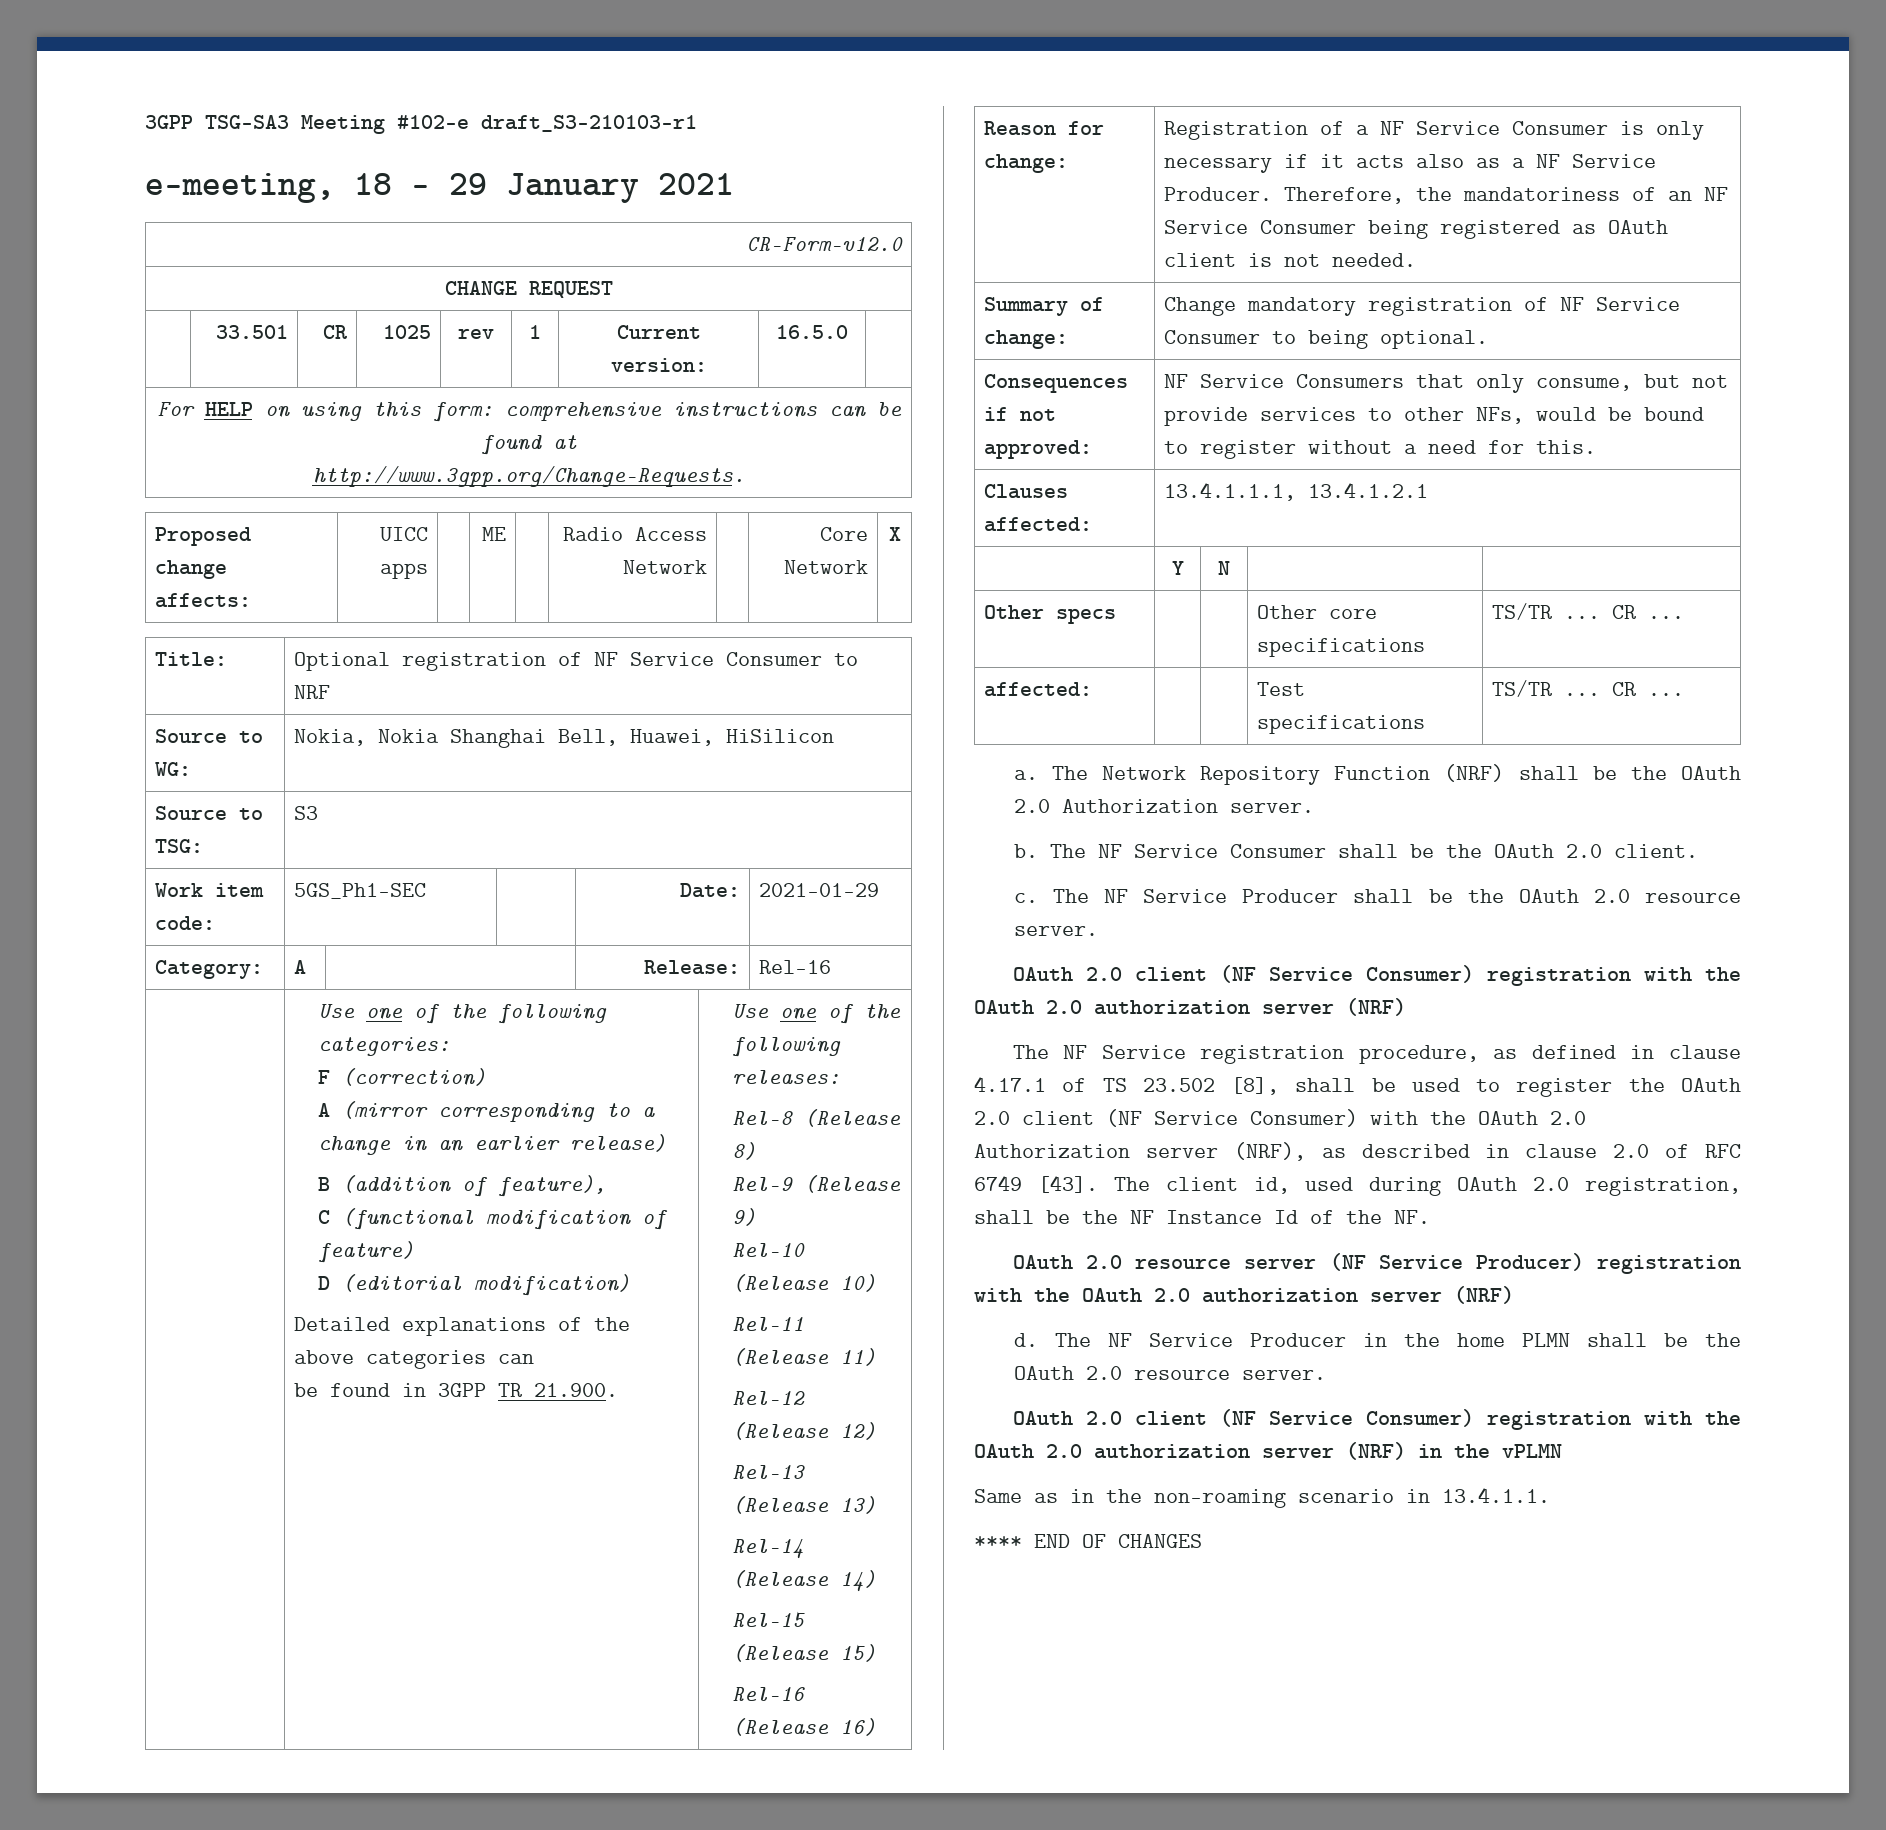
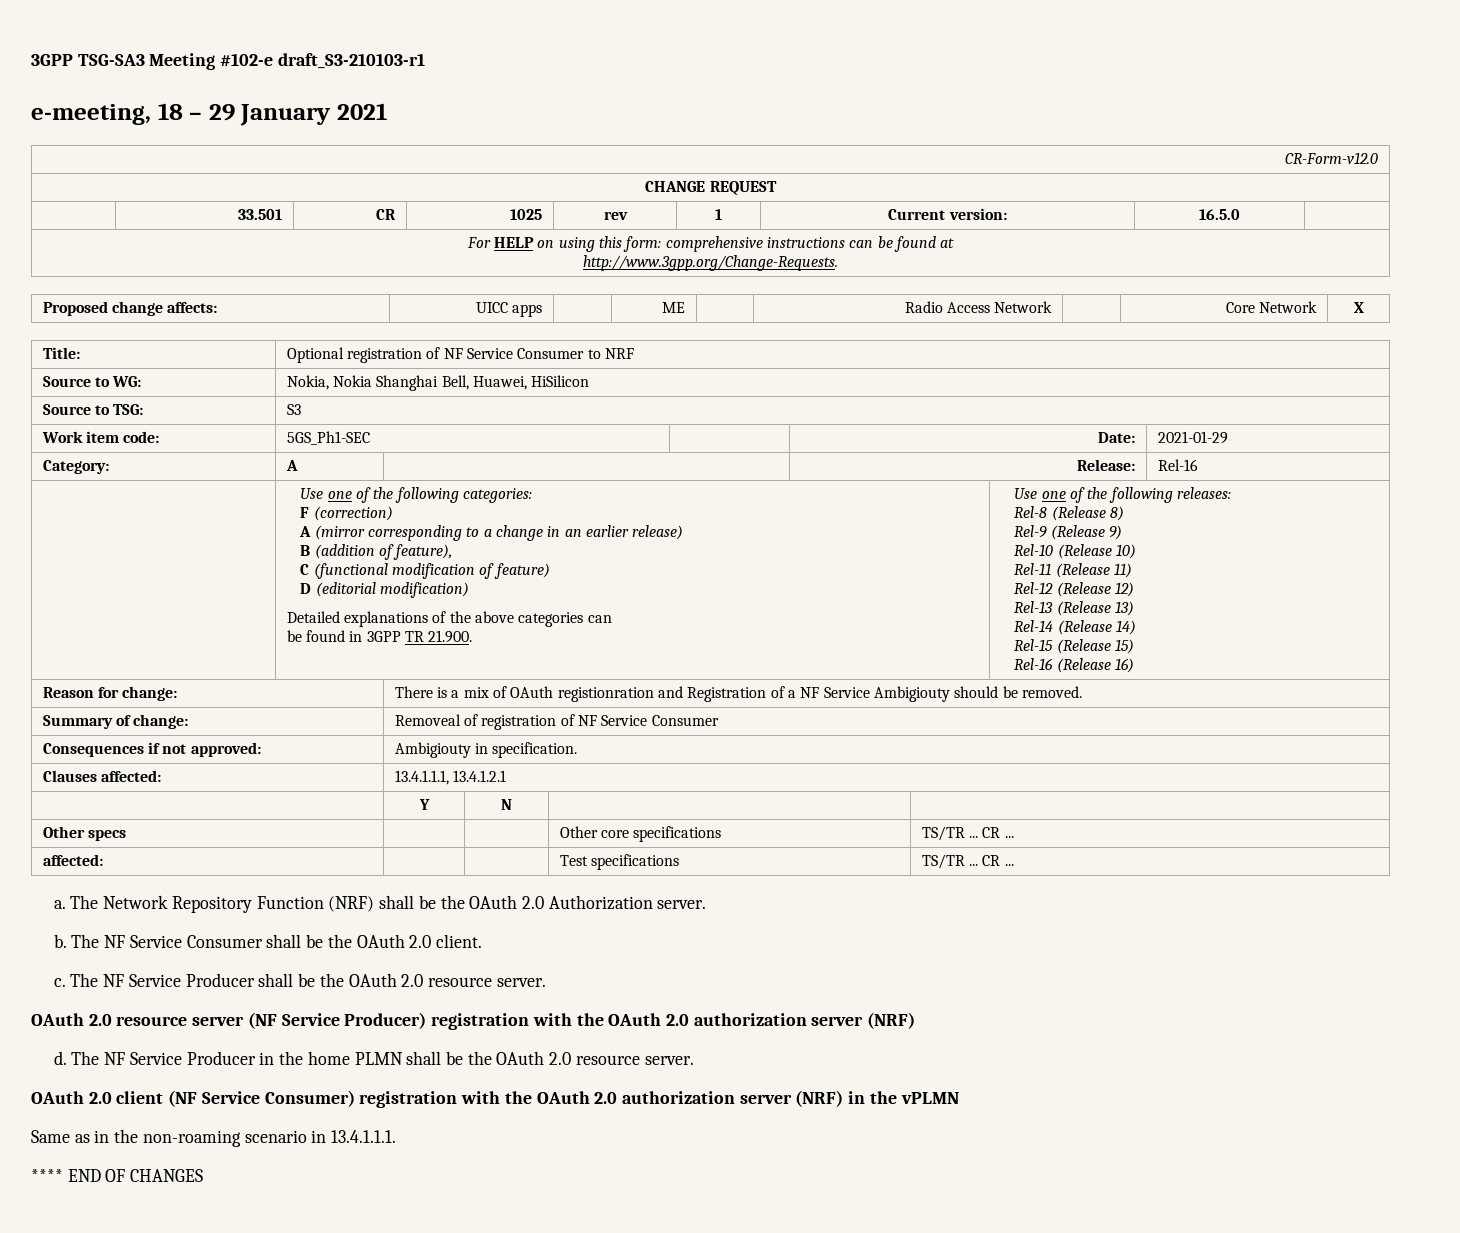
- Reason for change: | Registration of a NF Service Consumer is only necessary if it acts also as a NF Service Producer. Therefore, the mandatoriness of an NF Service Consumer being registered as OAuth client is not needed.
+ Reason for change: | There is a mix of OAuth registionration and Registration of a NF Service Ambigiouty should be removed.
- Summary of change: | Change mandatory registration of NF Service Consumer to being optional.
+ Summary of change: | Removeal of registration of NF Service Consumer
- Consequences if not approved: | NF Service Consumers that only consume, but not provide services to other NFs, would be bound to register without a need for this.
+ Consequences if not approved: | Ambigiouty in specification.
  The NF Service Producer shall be the OAuth 2.0 resource server.
- OAuth 2.0 client (NF Service Consumer) registration with the OAuth 2.0 authorization server (NRF)
- The NF Service registration procedure, as defined in clause 4.17.1 of TS 23.502 [8], shall be used to register the OAuth 2.0 client (NF Service Consumer) with the OAuth 2.0 Authorization server (NRF), as described in clause 2.0 of RFC 6749 [43]. The client id, used during OAuth 2.0 registration, shall be the NF Instance Id of the NF.
- Same as in the non-roaming scenario in 13.4.1.1.
+ Same as in the non-roaming scenario in 13.4.1.1.1.

